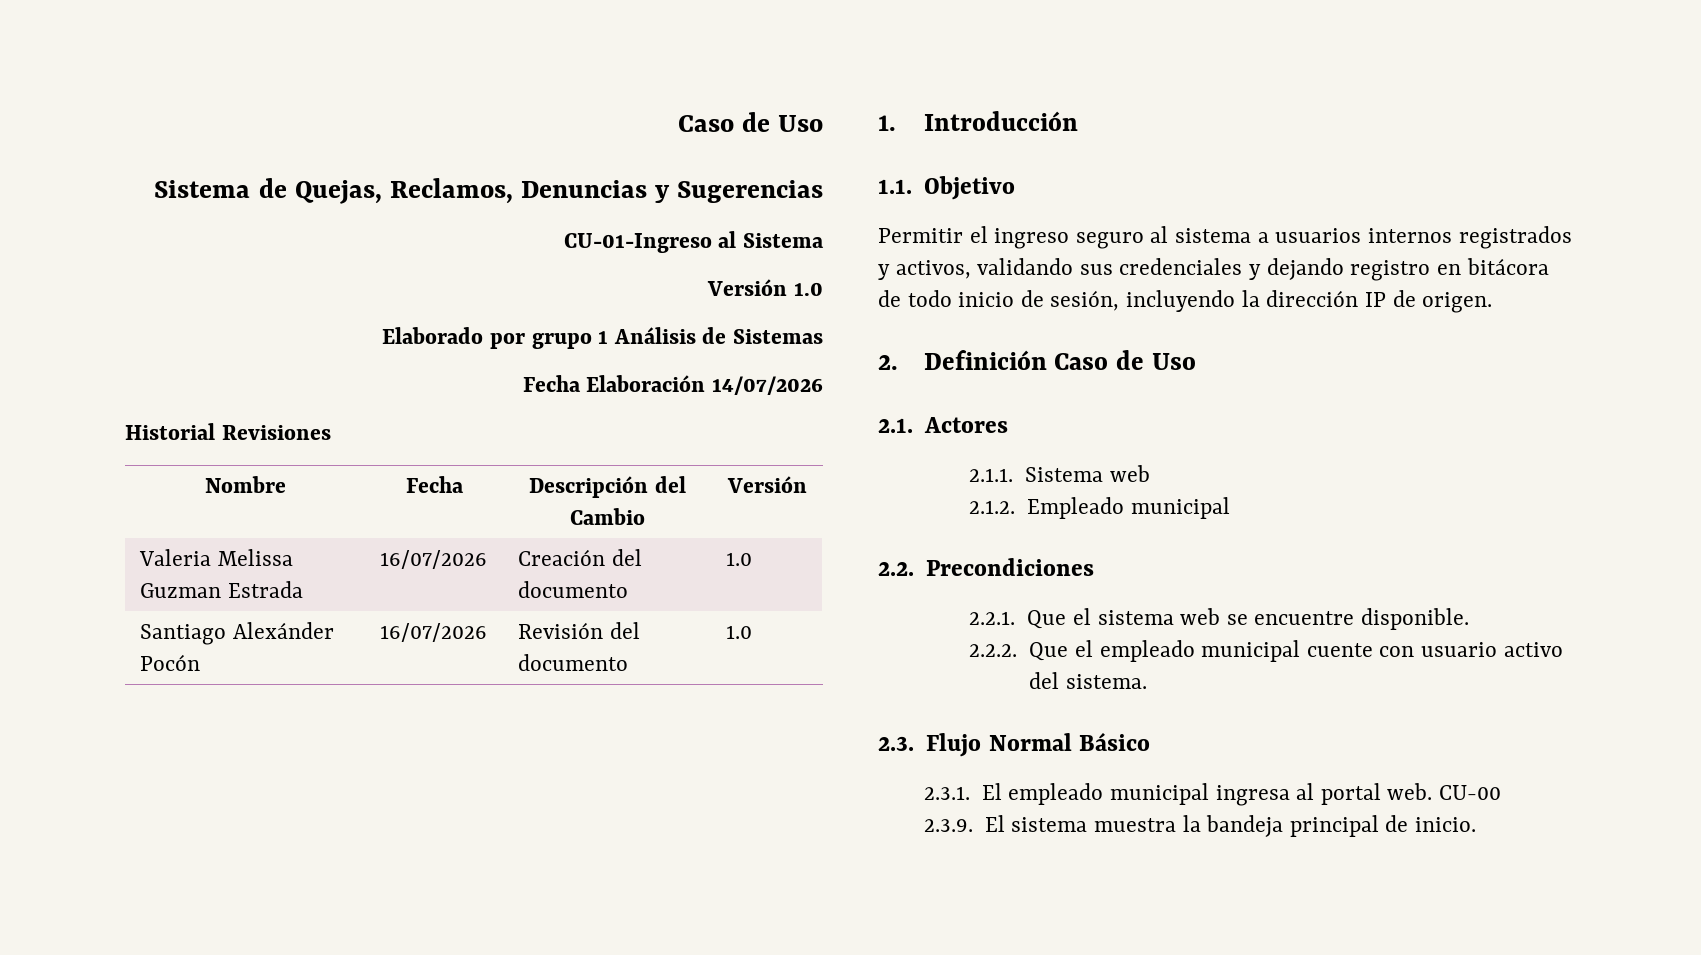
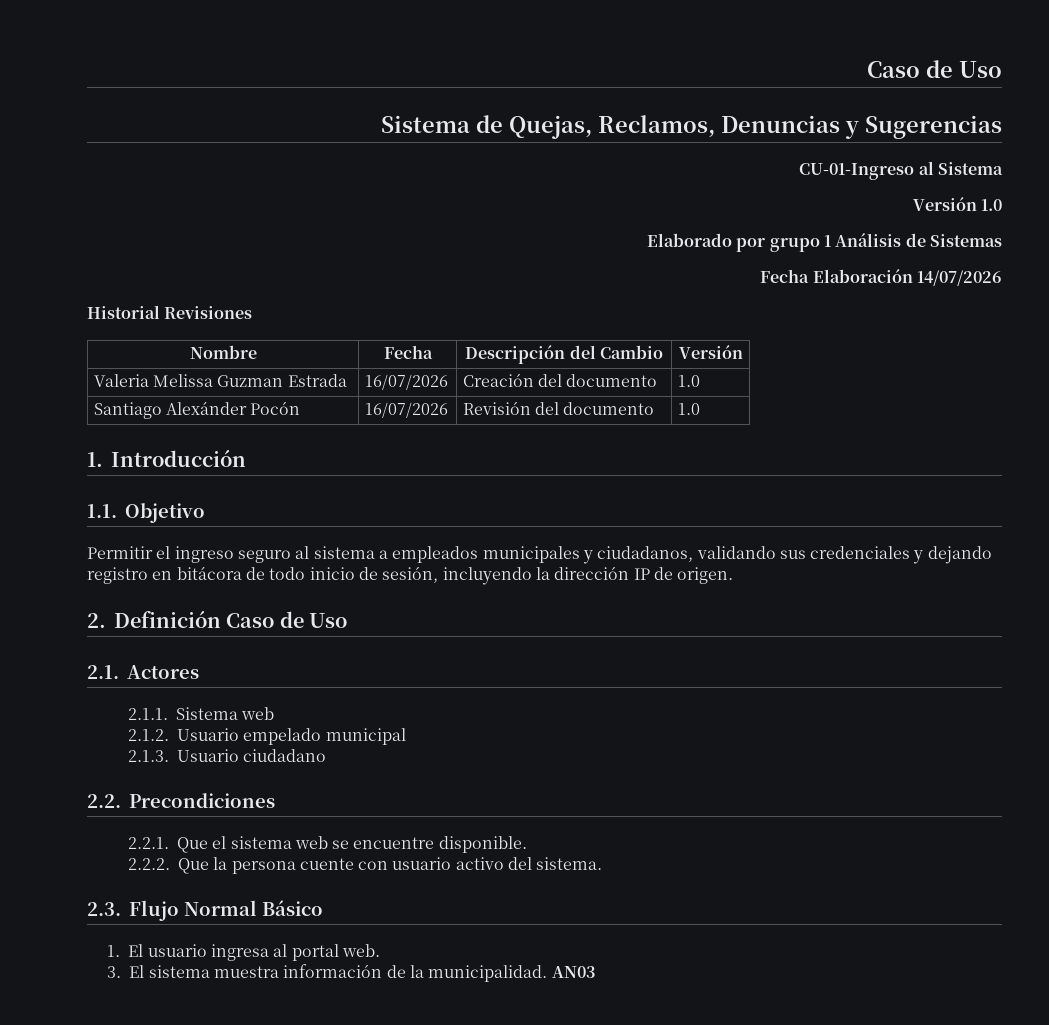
- Permitir el ingreso seguro al sistema a usuarios internos registrados y activos, validando sus credenciales y dejando registro en bitácora de todo inicio de sesión, incluyendo la dirección IP de origen.
+ Permitir el ingreso seguro al sistema a empleados municipales y ciudadanos, validando sus credenciales y dejando registro en bitácora de todo inicio de sesión, incluyendo la dirección IP de origen.
- 2.1.2. Empleado municipal
+ 2.1.2. Usuario empelado municipal
+ 2.1.3. Usuario ciudadano
- 2.2.2. Que el empleado municipal cuente con usuario activo del sistema.
+ 2.2.2. Que la persona cuente con usuario activo del sistema.
- 2.3.1. El empleado municipal ingresa al portal web. CU-00
- 2.3.9. El sistema muestra la bandeja principal de inicio.
+ 1. El usuario ingresa al portal web.
+ 3. El sistema muestra información de la municipalidad. AN03

